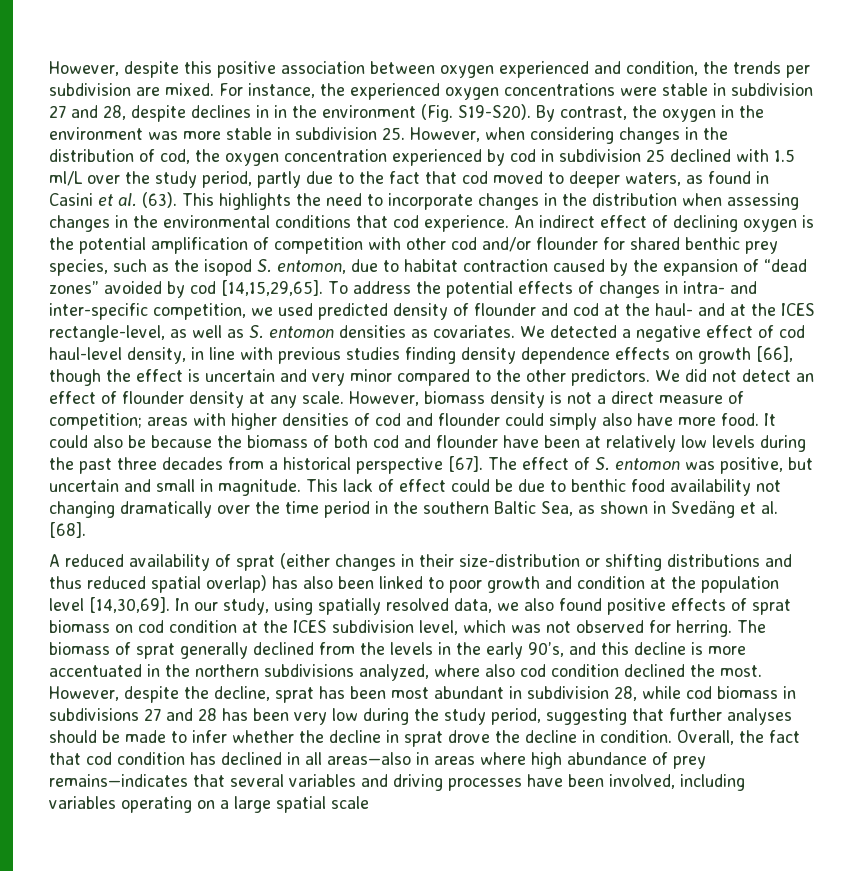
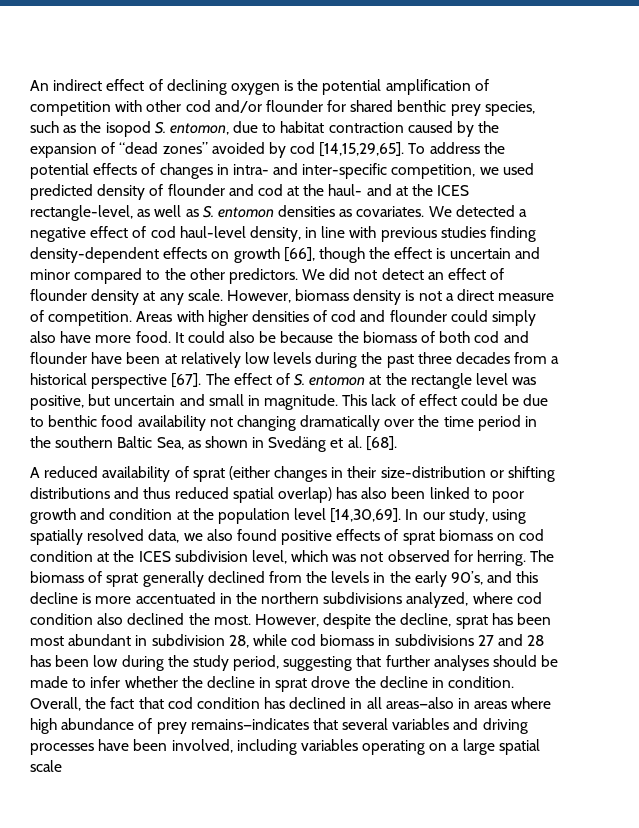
- However, despite this positive association between oxygen experienced and condition, the trends per subdivision are mixed. For instance, the experienced oxygen concentrations were stable in subdivision 27 and 28, despite declines in in the environment (Fig. S19-S20). By contrast, the oxygen in the environment was more stable in subdivision 25. However, when considering changes in the distribution of cod, the oxygen concentration experienced by cod in subdivision 25 declined with 1.5 ml/L over the study period, partly due to the fact that cod moved to deeper waters, as found in Casini et al. (63). This highlights the need to incorporate changes in the distribution when assessing changes in the environmental conditions that cod experience.
- We detected a negative effect of cod haul-level density, in line with previous studies finding density dependence effects on growth [66], though the effect is uncertain and very minor compared to the other predictors.
+ We detected a negative effect of cod haul-level density, in line with previous studies finding density-dependent effects on growth [66], though the effect is uncertain and minor compared to the other predictors.
- However, biomass density is not a direct measure of competition; areas with higher densities of cod and flounder could simply also have more food.
+ However, biomass density is not a direct measure of competition. Areas with higher densities of cod and flounder could simply also have more food.
- The effect of S. entomon was positive, but uncertain and small in magnitude.
+ The effect of S. entomon at the rectangle level was positive, but uncertain and small in magnitude.
- The biomass of sprat generally declined from the levels in the early 90’s, and this decline is more accentuated in the northern subdivisions analyzed, where also cod condition declined the most.
+ The biomass of sprat generally declined from the levels in the early 90’s, and this decline is more accentuated in the northern subdivisions analyzed, where cod condition also declined the most.
- However, despite the decline, sprat has been most abundant in subdivision 28, while cod biomass in subdivisions 27 and 28 has been very low during the study period, suggesting that further analyses should be made to infer whether the decline in sprat drove the decline in condition.
+ However, despite the decline, sprat has been most abundant in subdivision 28, while cod biomass in subdivisions 27 and 28 has been low during the study period, suggesting that further analyses should be made to infer whether the decline in sprat drove the decline in condition.

